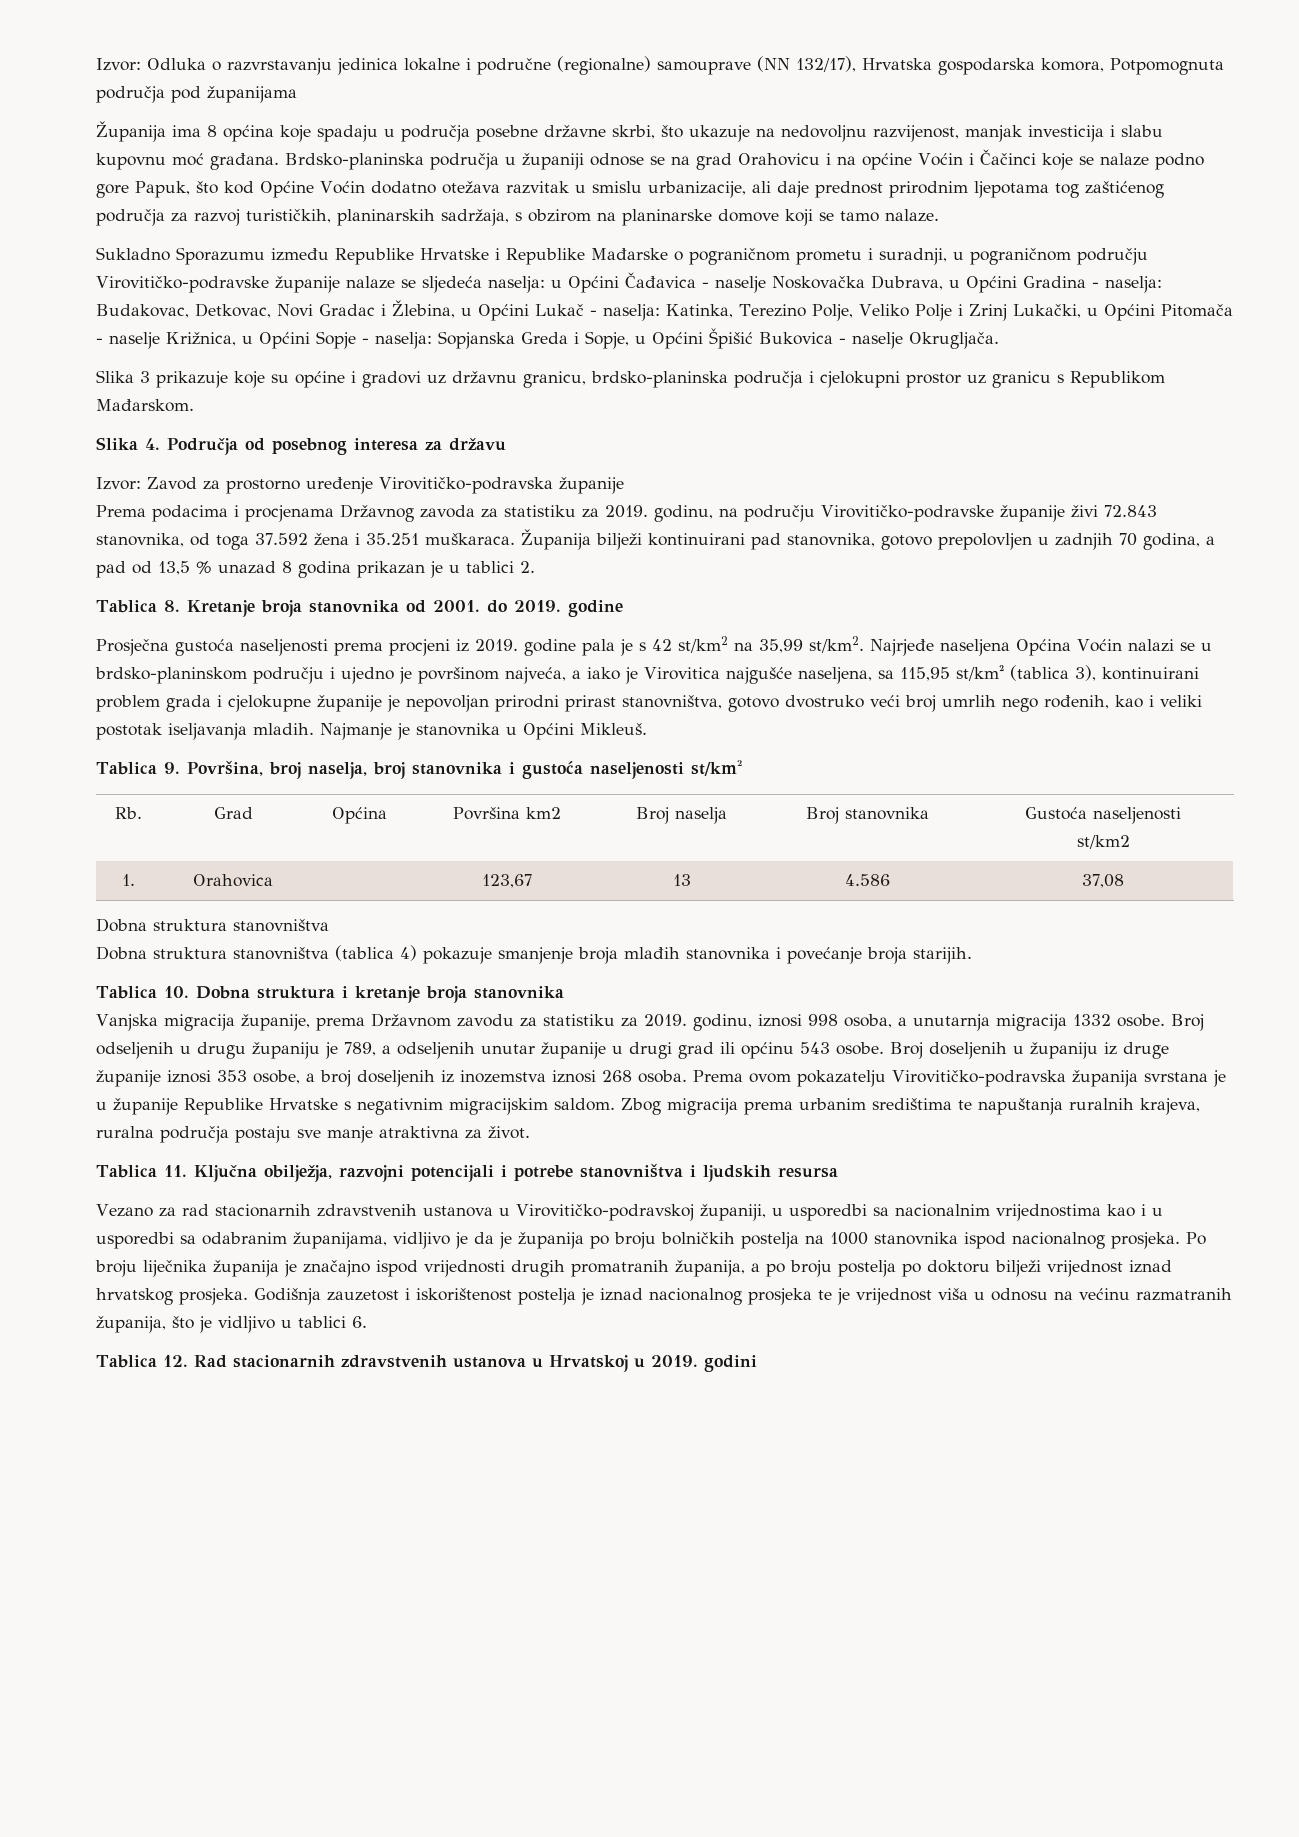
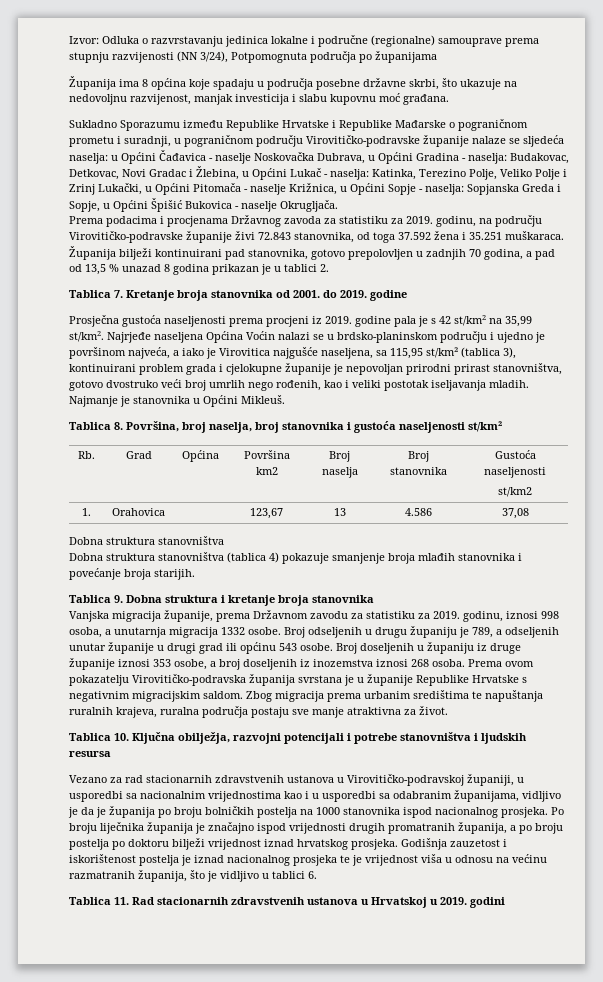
- Izvor: Odluka o razvrstavanju jedinica lokalne i područne (regionalne) samouprave (NN 132/17), Hrvatska gospodarska komora, Potpomognuta područja pod županijama
+ Izvor: Odluka o razvrstavanju jedinica lokalne i područne (regionalne) samouprave prema stupnju razvijenosti (NN 3/24), Potpomognuta područja po županijama
- Brdsko-planinska područja u županiji odnose se na grad Orahovicu i na općine Voćin i Čačinci koje se nalaze podno gore Papuk, što kod Općine Voćin dodatno otežava razvitak u smislu urbanizacije, ali daje prednost prirodnim ljepotama tog zaštićenog područja za razvoj turističkih, planinarskih sadržaja, s obzirom na planinarske domove koji se tamo nalaze.
- Slika 3 prikazuje koje su općine i gradovi uz državnu granicu, brdsko-planinska područja i cjelokupni prostor uz granicu s Republikom Mađarskom.
- Slika 4. Područja od posebnog interesa za državu
- Izvor: Zavod za prostorno uređenje Virovitičko-podravska županije
- Tablica 8. Kretanje broja stanovnika od 2001. do 2019. godine
+ Tablica 7. Kretanje broja stanovnika od 2001. do 2019. godine
- Tablica 9. Površina, broj naselja, broj stanovnika i gustoća naseljenosti st/km²
+ Tablica 8. Površina, broj naselja, broj stanovnika i gustoća naseljenosti st/km²
- Tablica 10. Dobna struktura i kretanje broja stanovnika
+ Tablica 9. Dobna struktura i kretanje broja stanovnika
- Tablica 11. Ključna obilježja, razvojni potencijali i potrebe stanovništva i ljudskih resursa
+ Tablica 10. Ključna obilježja, razvojni potencijali i potrebe stanovništva i ljudskih resursa
- Tablica 12. Rad stacionarnih zdravstvenih ustanova u Hrvatskoj u 2019. godini
+ Tablica 11. Rad stacionarnih zdravstvenih ustanova u Hrvatskoj u 2019. godini

